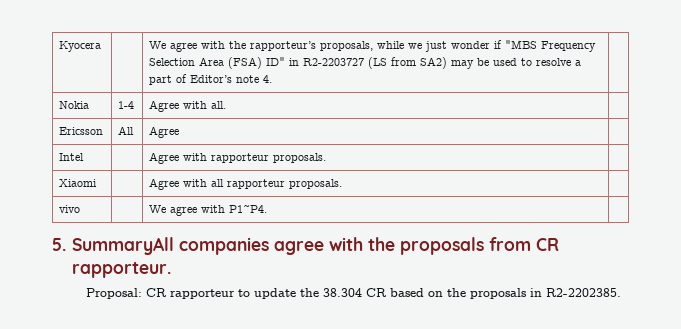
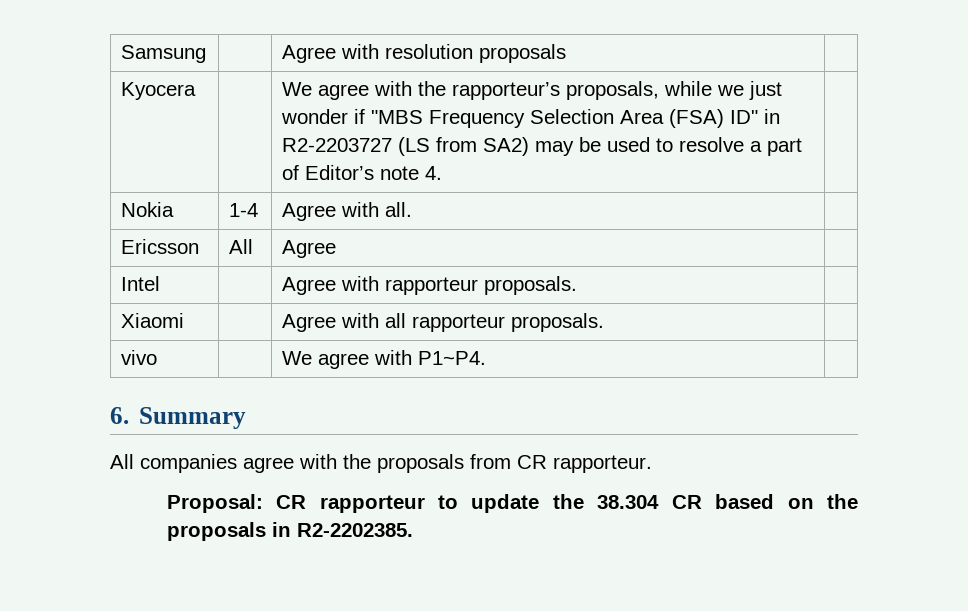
+ Samsung | | Agree with resolution proposals |
- 5. SummaryAll companies agree with the proposals from CR rapporteur.
+ 6. Summary
+ All companies agree with the proposals from CR rapporteur.

